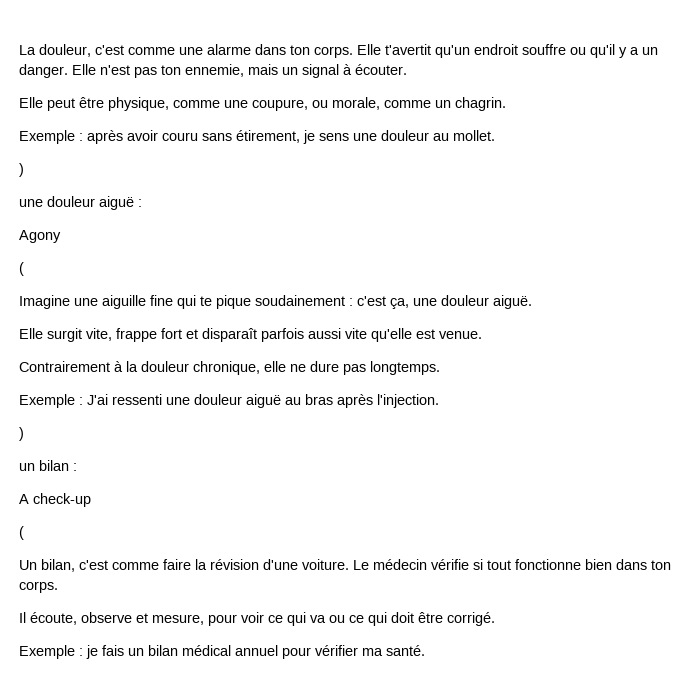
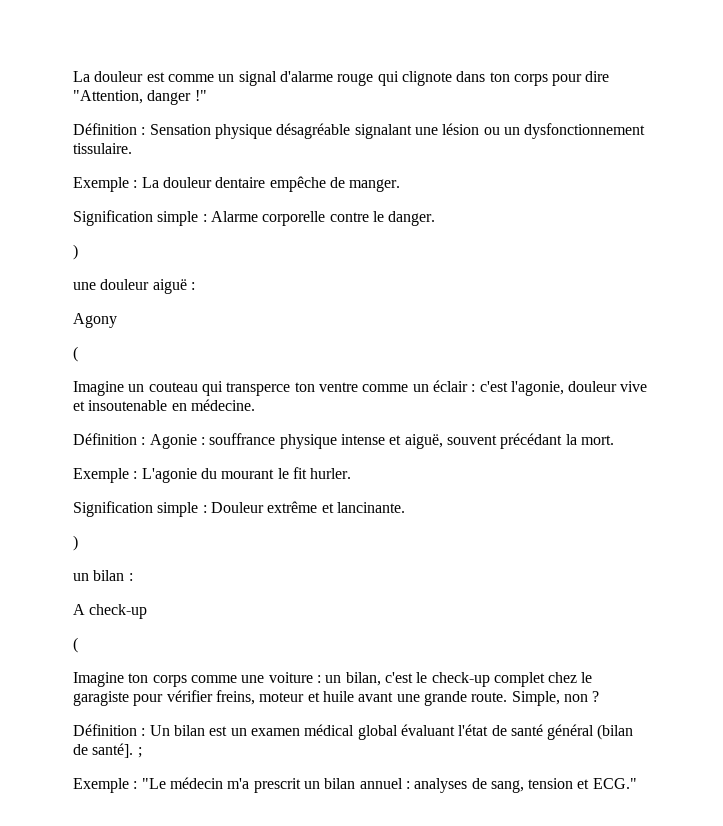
- La douleur, c'est comme une alarme dans ton corps. Elle t'avertit qu'un endroit souffre ou qu'il y a un danger. Elle n'est pas ton ennemie, mais un signal à écouter.
- Elle peut être physique, comme une coupure, ou morale, comme un chagrin.
- Exemple : après avoir couru sans étirement, je sens une douleur au mollet.
+ La douleur est comme un signal d'alarme rouge qui clignote dans ton corps pour dire "Attention, danger !"
+ Définition : Sensation physique désagréable signalant une lésion ou un dysfonctionnement tissulaire.
+ Exemple : La douleur dentaire empêche de manger.
+ Signification simple : Alarme corporelle contre le danger.
- Imagine une aiguille fine qui te pique soudainement : c'est ça, une douleur aiguë.
- Elle surgit vite, frappe fort et disparaît parfois aussi vite qu'elle est venue.
- Contrairement à la douleur chronique, elle ne dure pas longtemps.
- Exemple : J'ai ressenti une douleur aiguë au bras après l'injection.
+ Imagine un couteau qui transperce ton ventre comme un éclair : c'est l'agonie, douleur vive et insoutenable en médecine.
+ Définition : Agonie : souffrance physique intense et aiguë, souvent précédant la mort.
+ Exemple : L'agonie du mourant le fit hurler.
+ Signification simple : Douleur extrême et lancinante.
- Un bilan, c'est comme faire la révision d'une voiture. Le médecin vérifie si tout fonctionne bien dans ton corps.
- Il écoute, observe et mesure, pour voir ce qui va ou ce qui doit être corrigé.
- Exemple : je fais un bilan médical annuel pour vérifier ma santé.
+ Imagine ton corps comme une voiture : un bilan, c'est le check-up complet chez le garagiste pour vérifier freins, moteur et huile avant une grande route. Simple, non ?
+ Définition : Un bilan est un examen médical global évaluant l'état de santé général (bilan de santé]. ;
+ Exemple : "Le médecin m'a prescrit un bilan annuel : analyses de sang, tension et ECG."

